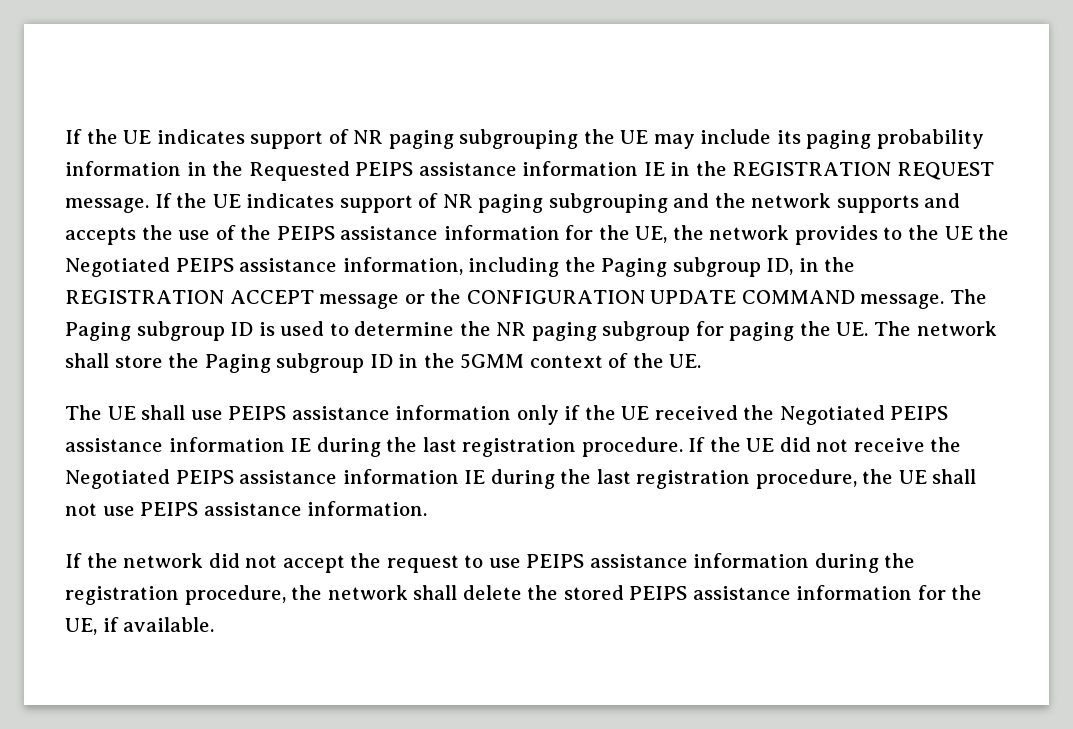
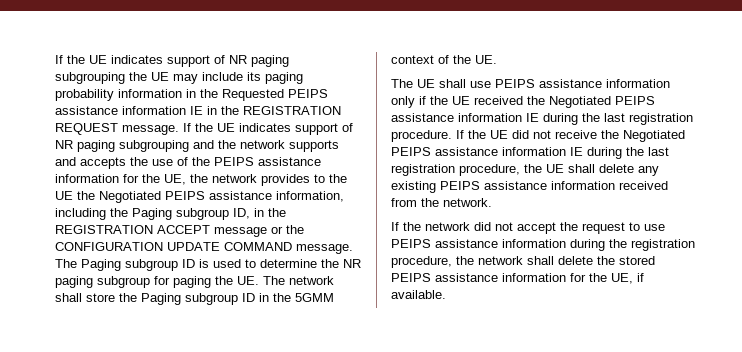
- If the UE did not receive the Negotiated PEIPS assistance information IE during the last registration procedure, the UE shall not use PEIPS assistance information.
+ If the UE did not receive the Negotiated PEIPS assistance information IE during the last registration procedure, the UE shall delete any existing PEIPS assistance information received from the network.

